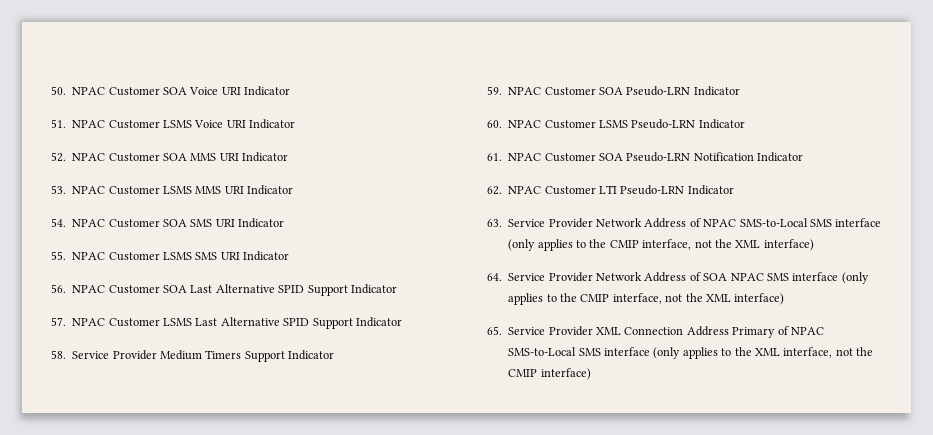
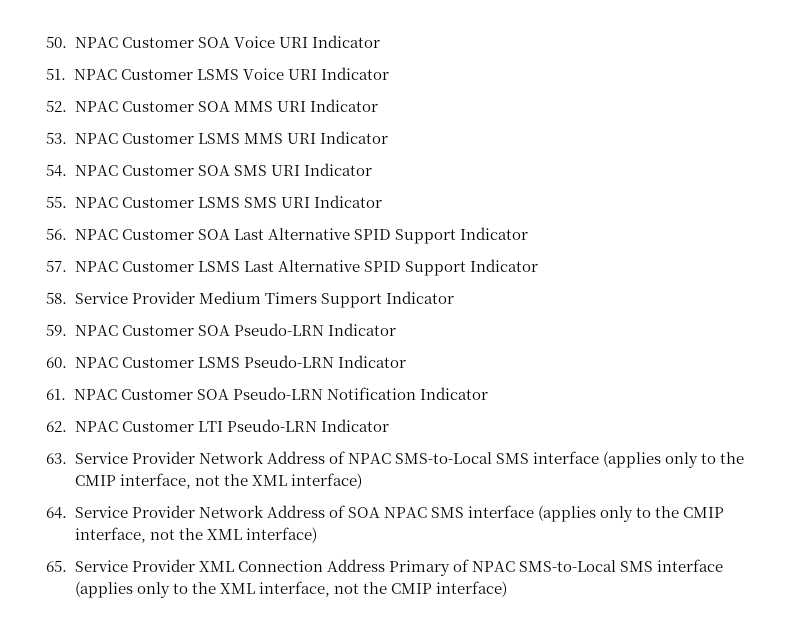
- 63. Service Provider Network Address of NPAC SMS-to-Local SMS interface (only applies to the CMIP interface, not the XML interface)
+ 63. Service Provider Network Address of NPAC SMS-to-Local SMS interface (applies only to the CMIP interface, not the XML interface)
- 64. Service Provider Network Address of SOA NPAC SMS interface (only applies to the CMIP interface, not the XML interface)
+ 64. Service Provider Network Address of SOA NPAC SMS interface (applies only to the CMIP interface, not the XML interface)
- 65. Service Provider XML Connection Address Primary of NPAC SMS-to-Local SMS interface (only applies to the XML interface, not the CMIP interface)
+ 65. Service Provider XML Connection Address Primary of NPAC SMS-to-Local SMS interface (applies only to the XML interface, not the CMIP interface)

